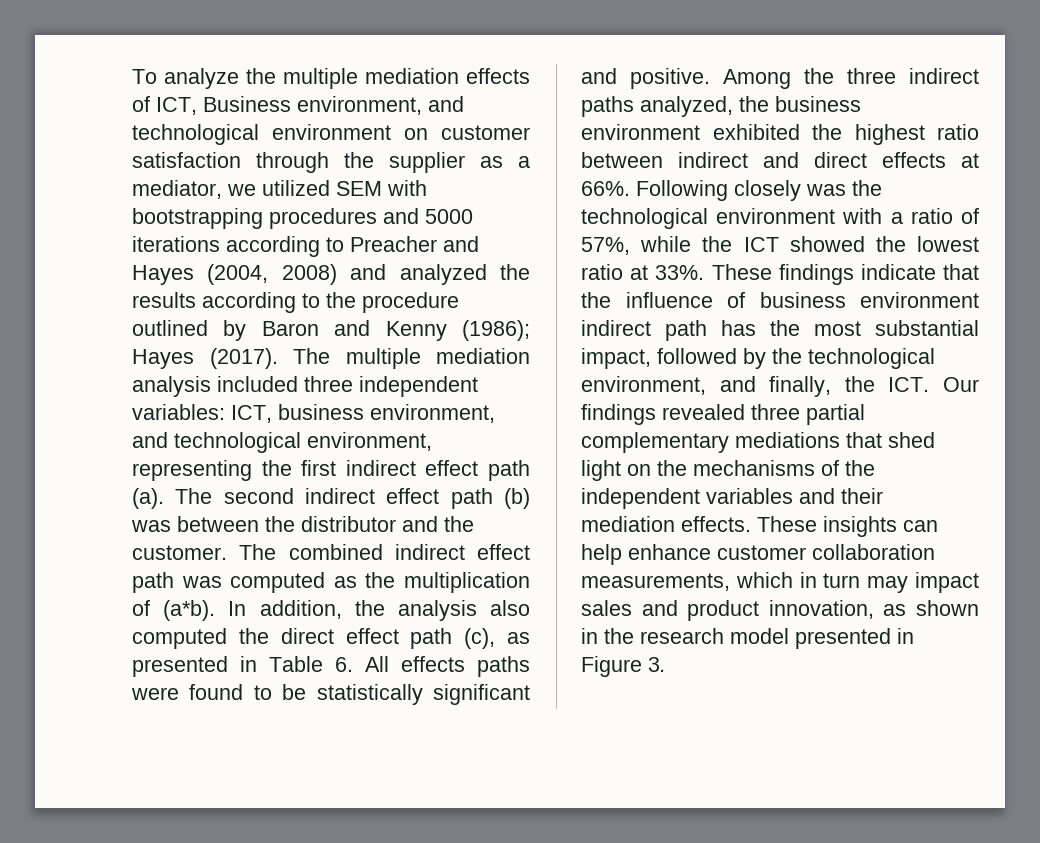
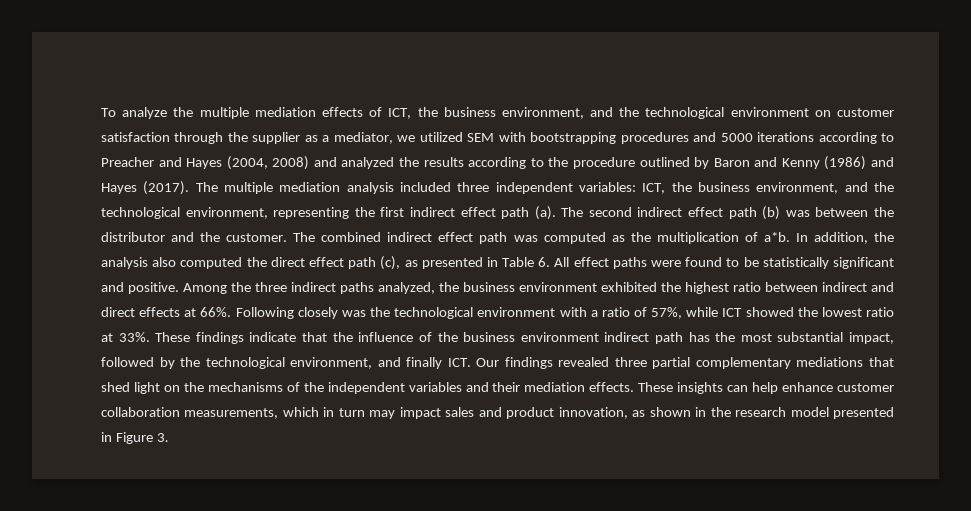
- To analyze the multiple mediation effects of ICT, Business environment, and technological environment on customer satisfaction through the supplier as a mediator, we utilized SEM with bootstrapping procedures and 5000 iterations according to Preacher and Hayes (2004, 2008) and analyzed the results according to the procedure outlined by Baron and Kenny (1986); Hayes (2017).
+ To analyze the multiple mediation effects of ICT, the business environment, and the technological environment on customer satisfaction through the supplier as a mediator, we utilized SEM with bootstrapping procedures and 5000 iterations according to Preacher and Hayes (2004, 2008) and analyzed the results according to the procedure outlined by Baron and Kenny (1986) and Hayes (2017).
- The multiple mediation analysis included three independent variables: ICT, business environment, and technological environment, representing the first indirect effect path (a).
+ The multiple mediation analysis included three independent variables: ICT, the business environment, and the technological environment, representing the first indirect effect path (a).
- The combined indirect effect path was computed as the multiplication of (a*b).
+ The combined indirect effect path was computed as the multiplication of a*b.
- In addition, the analysis also computed the direct effect path (c), as presented in Table 6. All effects paths were found to be statistically significant and positive.
+ In addition, the analysis also computed the direct effect path (c), as presented in Table 6. All effect paths were found to be statistically significant and positive.
- Following closely was the technological environment with a ratio of 57%, while the ICT showed the lowest ratio at 33%.
+ Following closely was the technological environment with a ratio of 57%, while ICT showed the lowest ratio at 33%.
- These findings indicate that the influence of business environment indirect path has the most substantial impact, followed by the technological environment, and finally, the ICT. Our findings revealed three partial complementary mediations that shed light on the mechanisms of the independent variables and their mediation effects.
+ These findings indicate that the influence of the business environment indirect path has the most substantial impact, followed by the technological environment, and finally ICT. Our findings revealed three partial complementary mediations that shed light on the mechanisms of the independent variables and their mediation effects.

